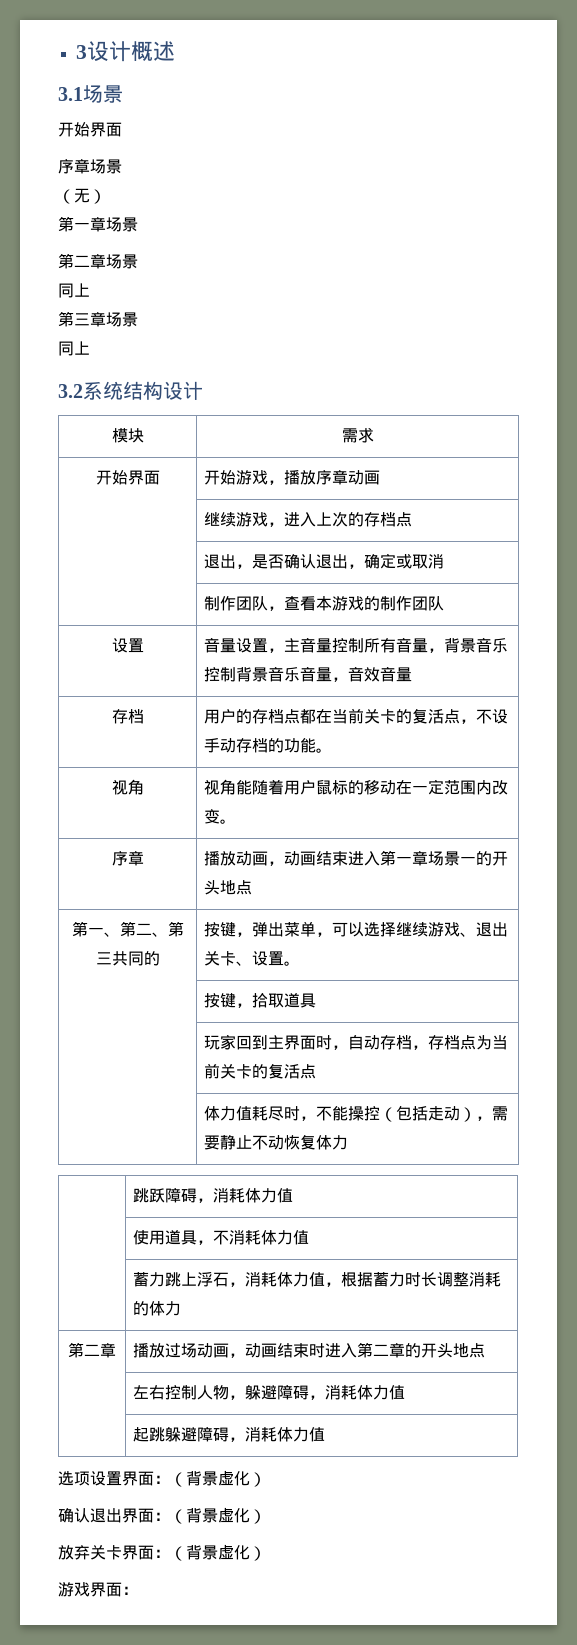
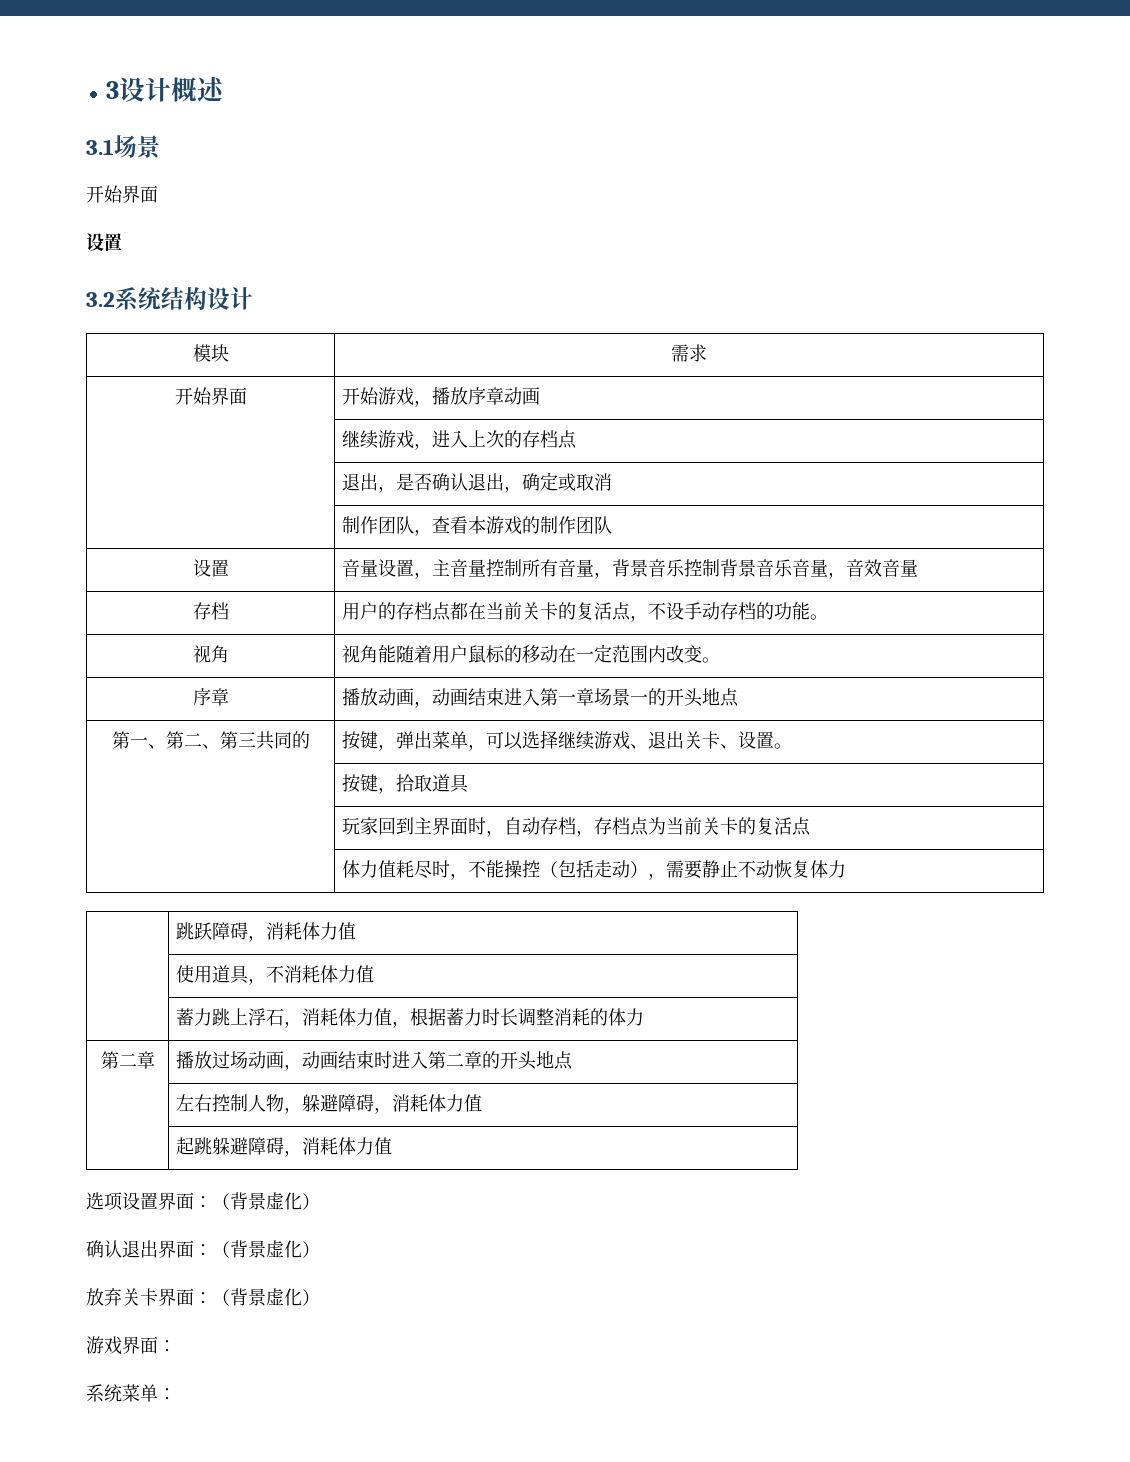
  3.1场景
  开始界面
- 序章场景
- （无）
- 第一章场景
- 第二章场景
- 同上
- 第三章场景
- 同上
+ 设置
+ 系统菜单：

